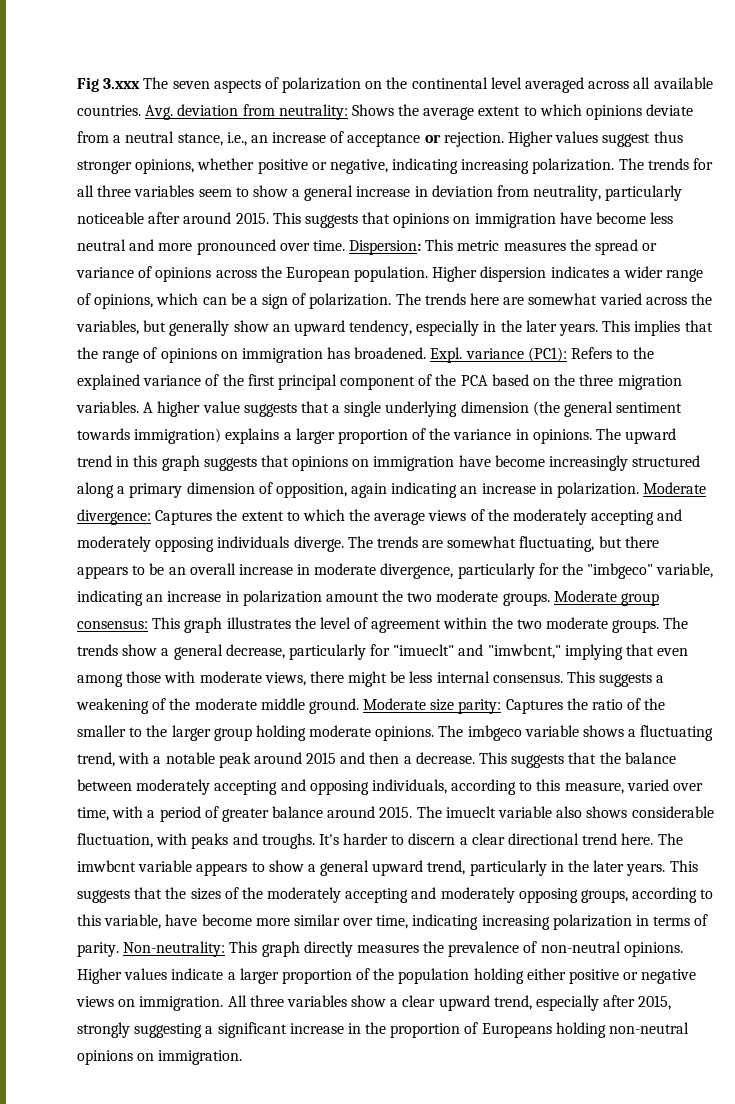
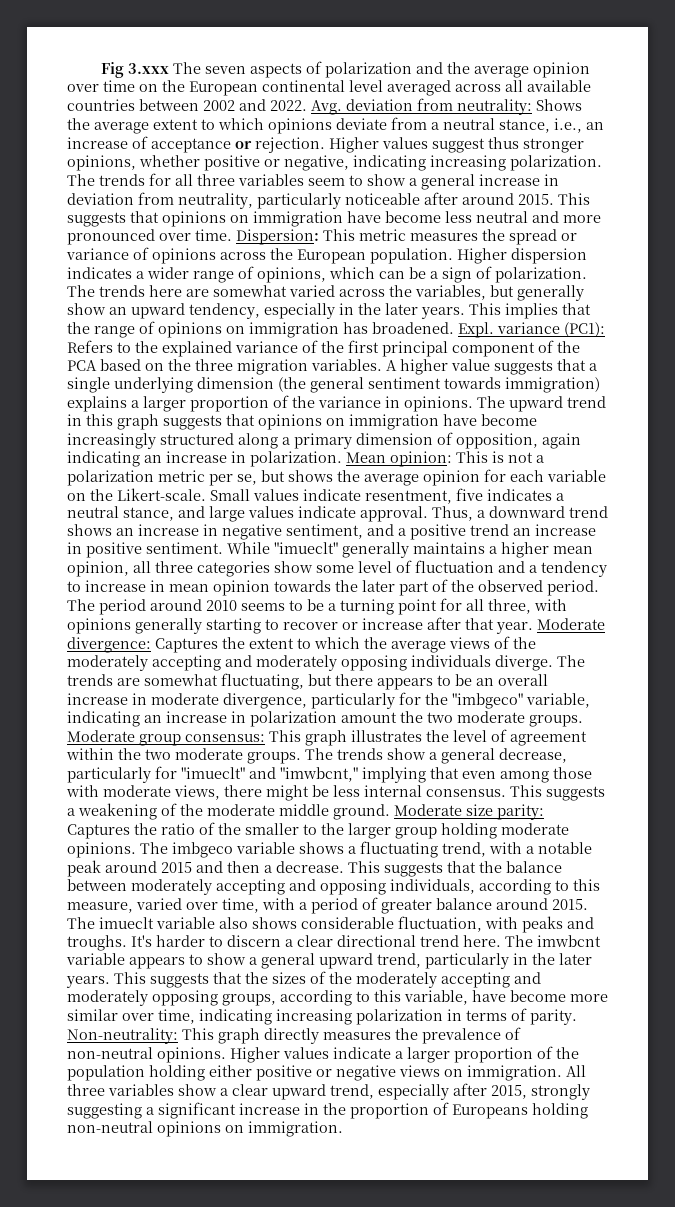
- Fig 3.xxx The seven aspects of polarization on the continental level averaged across all available countries.
+ Fig 3.xxx The seven aspects of polarization and the average opinion over time on the European continental level averaged across all available countries between 2002 and 2022.
+ Mean opinion: This is not a polarization metric per se, but shows the average opinion for each variable on the Likert-scale. Small values indicate resentment, five indicates a neutral stance, and large values indicate approval. Thus, a downward trend shows an increase in negative sentiment, and a positive trend an increase in positive sentiment. While "imueclt" generally maintains a higher mean opinion, all three categories show some level of fluctuation and a tendency to increase in mean opinion towards the later part of the observed period. The period around 2010 seems to be a turning point for all three, with opinions generally starting to recover or increase after that year.

